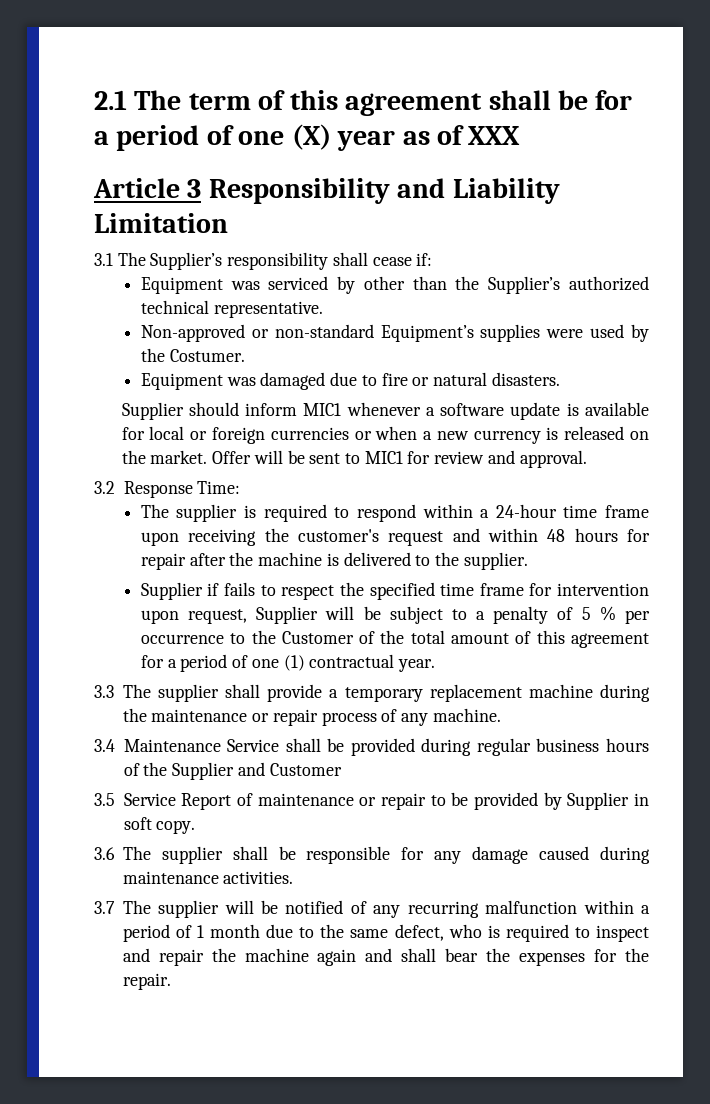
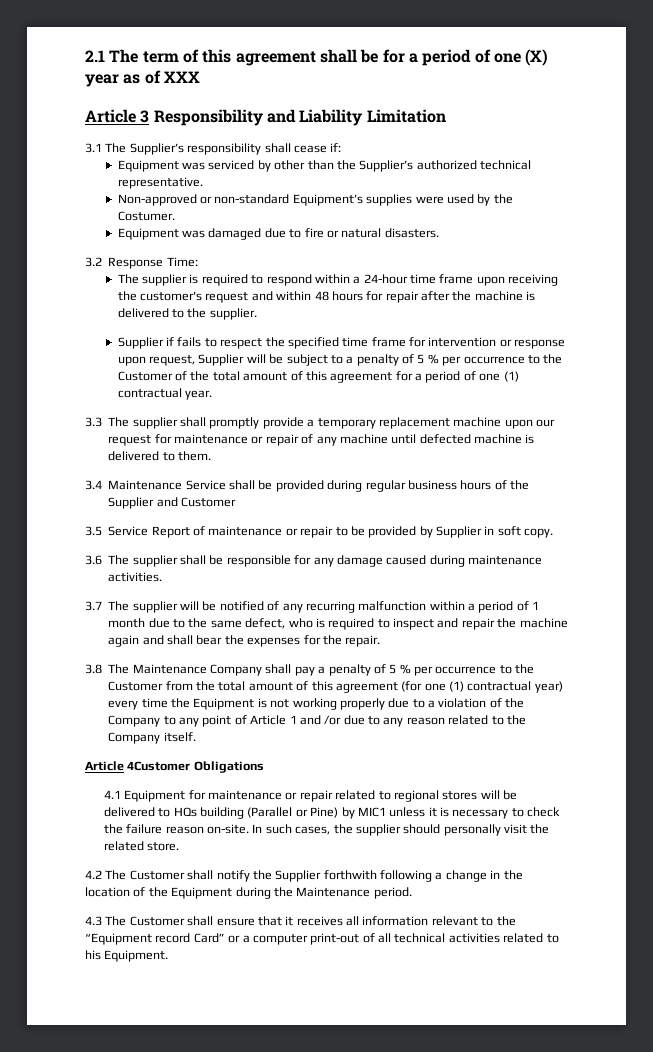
- Supplier should inform MIC1 whenever a software update is available for local or foreign currencies or when a new currency is released on the market. Offer will be sent to MIC1 for review and approval.
- Supplier if fails to respect the specified time frame for intervention upon request, Supplier will be subject to a penalty of 5 % per occurrence to the Customer of the total amount of this agreement for a period of one (1) contractual year.
+ Supplier if fails to respect the specified time frame for intervention or response upon request, Supplier will be subject to a penalty of 5 % per occurrence to the Customer of the total amount of this agreement for a period of one (1) contractual year.
- 3.3 The supplier shall provide a temporary replacement machine during the maintenance or repair process of any machine.
+ 3.3 The supplier shall promptly provide a temporary replacement machine upon our request for maintenance or repair of any machine until defected machine is delivered to them.
+ 3.8 The Maintenance Company shall pay a penalty of 5 % per occurrence to the Customer from the total amount of this agreement (for one (1) contractual year) every time the Equipment is not working properly due to a violation of the Company to any point of Article 1 and /or due to any reason related to the Company itself.
+ Article 4Customer Obligations
+ 4.1 Equipment for maintenance or repair related to regional stores will be delivered to HQs building (Parallel or Pine) by MIC1 unless it is necessary to check the failure reason on-site. In such cases, the supplier should personally visit the related store.
+ 4.2 The Customer shall notify the Supplier forthwith following a change in the location of the Equipment during the Maintenance period.
+ 4.3 The Customer shall ensure that it receives all information relevant to the “Equipment record Card” or a computer print-out of all technical activities related to his Equipment.

